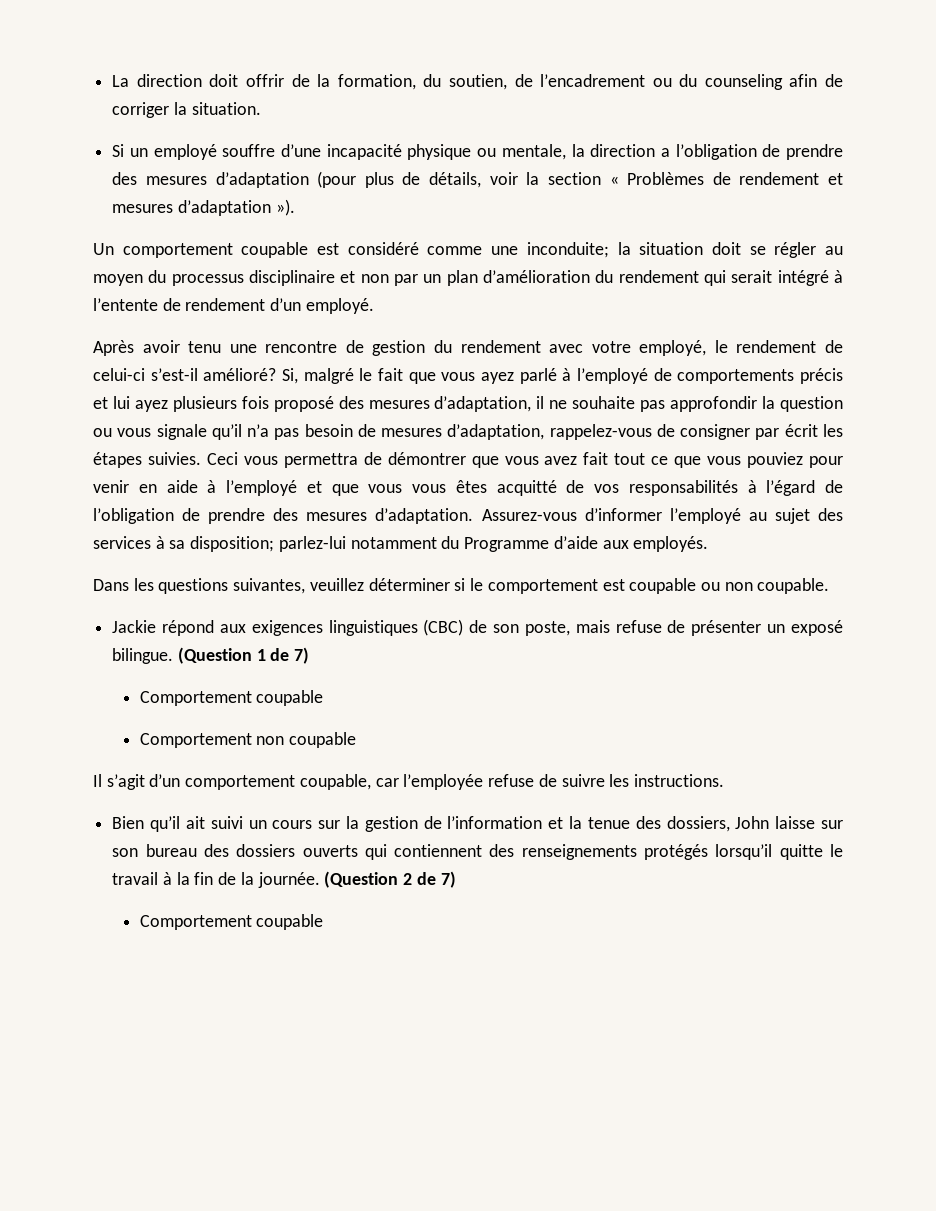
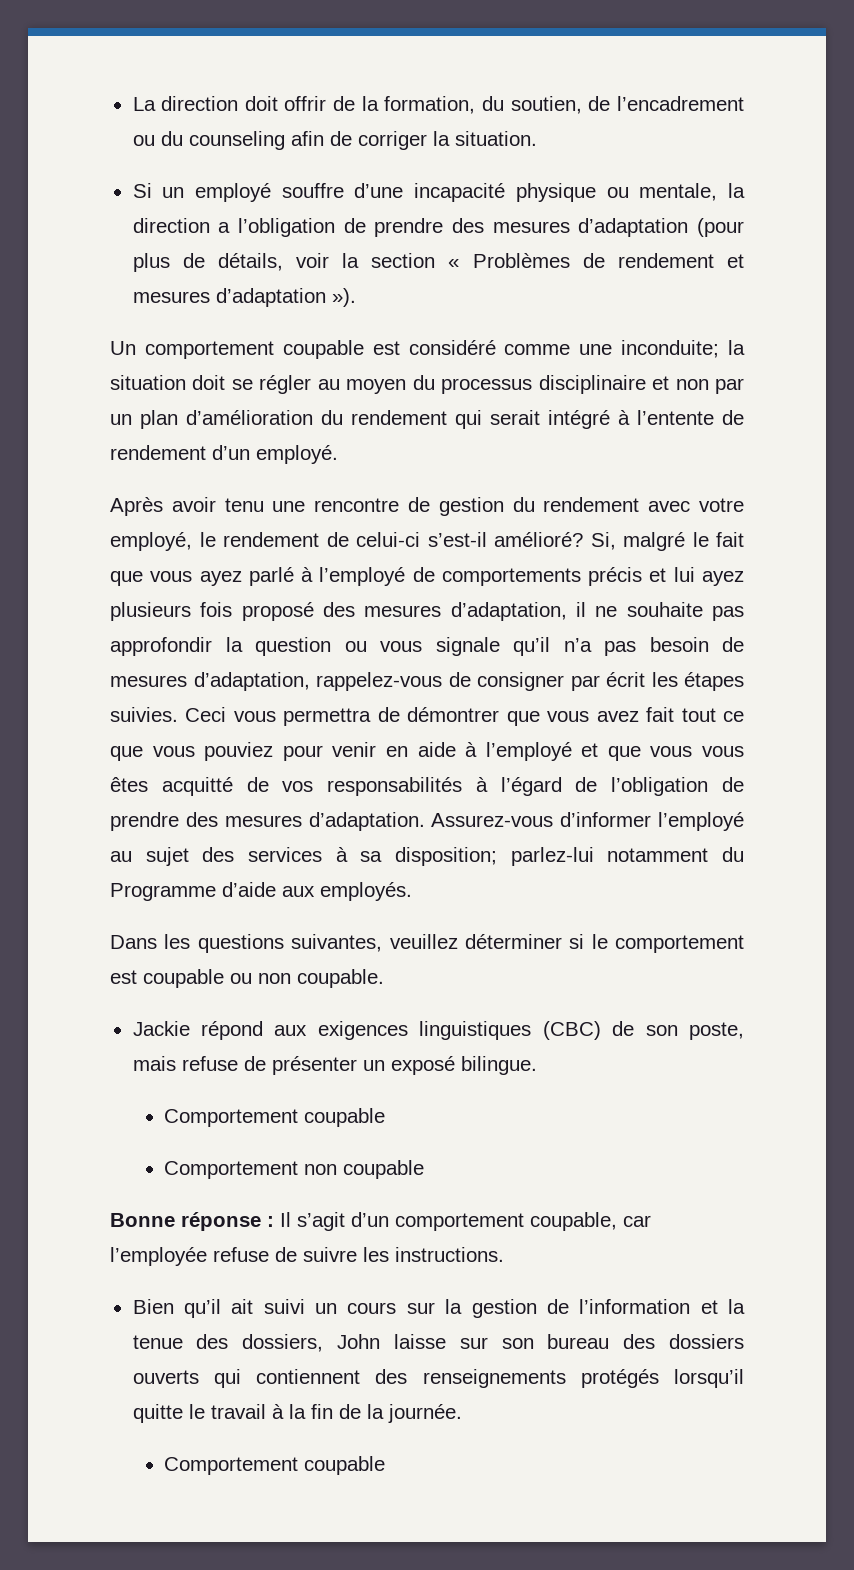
- (Question 1 de 7)
- Il s’agit d’un comportement coupable, car l’employée refuse de suivre les instructions.
+ Bonne réponse : Il s’agit d’un comportement coupable, car l’employée refuse de suivre les instructions.
- (Question 2 de 7)

